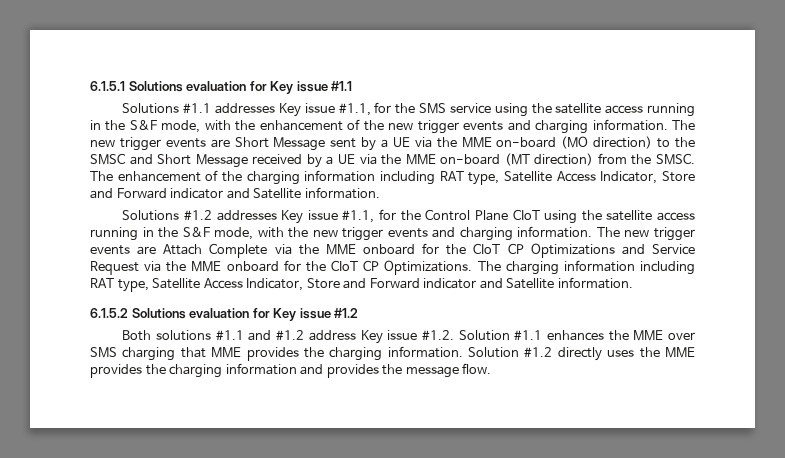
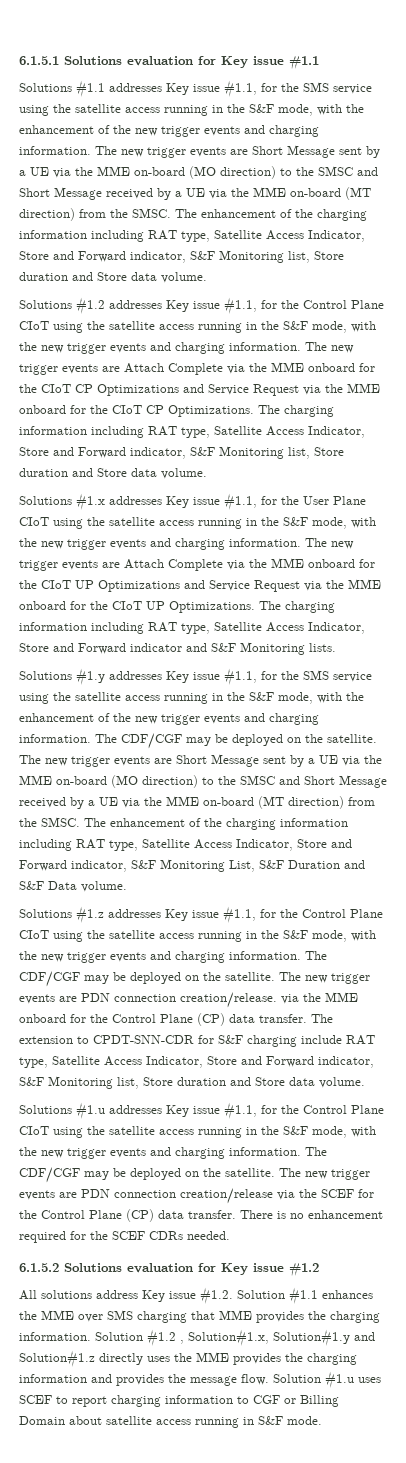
- The enhancement of the charging information including RAT type, Satellite Access Indicator, Store and Forward indicator and Satellite information.
+ The enhancement of the charging information including RAT type, Satellite Access Indicator, Store and Forward indicator, S&F Monitoring list, Store duration and Store data volume.
- The charging information including RAT type, Satellite Access Indicator, Store and Forward indicator and Satellite information.
+ The charging information including RAT type, Satellite Access Indicator, Store and Forward indicator, S&F Monitoring list, Store duration and Store data volume.
+ Solutions #1.x addresses Key issue #1.1, for the User Plane CIoT using the satellite access running in the S&F mode, with the new trigger events and charging information. The new trigger events are Attach Complete via the MME onboard for the CIoT UP Optimizations and Service Request via the MME onboard for the CIoT UP Optimizations. The charging information including RAT type, Satellite Access Indicator, Store and Forward indicator and S&F Monitoring lists.
+ Solutions #1.y addresses Key issue #1.1, for the SMS service using the satellite access running in the S&F mode, with the enhancement of the new trigger events and charging information. The CDF/CGF may be deployed on the satellite. The new trigger events are Short Message sent by a UE via the MME on-board (MO direction) to the SMSC and Short Message received by a UE via the MME on-board (MT direction) from the SMSC. The enhancement of the charging information including RAT type, Satellite Access Indicator, Store and Forward indicator, S&F Monitoring List, S&F Duration and S&F Data volume.
+ Solutions #1.z addresses Key issue #1.1, for the Control Plane CIoT using the satellite access running in the S&F mode, with the new trigger events and charging information. The CDF/CGF may be deployed on the satellite. The new trigger events are PDN connection creation/release. via the MME onboard for the Control Plane (CP) data transfer. The extension to CPDT-SNN-CDR for S&F charging include RAT type, Satellite Access Indicator, Store and Forward indicator, S&F Monitoring list, Store duration and Store data volume.
+ Solutions #1.u addresses Key issue #1.1, for the Control Plane CIoT using the satellite access running in the S&F mode, with the new trigger events and charging information. The CDF/CGF may be deployed on the satellite. The new trigger events are PDN connection creation/release via the SCEF for the Control Plane (CP) data transfer. There is no enhancement required for the SCEF CDRs needed.
- Both solutions #1.1 and #1.2 address Key issue #1.2. Solution #1.1 enhances the MME over SMS charging that MME provides the charging information.
+ All solutions address Key issue #1.2. Solution #1.1 enhances the MME over SMS charging that MME provides the charging information.
- Solution #1.2 directly uses the MME provides the charging information and provides the message flow.
+ Solution #1.2 , Solution#1.x, Solution#1.y and Solution#1.z directly uses the MME provides the charging information and provides the message flow.
+ Solution #1.u uses SCEF to report charging information to CGF or Billing Domain about satellite access running in S&F mode.

